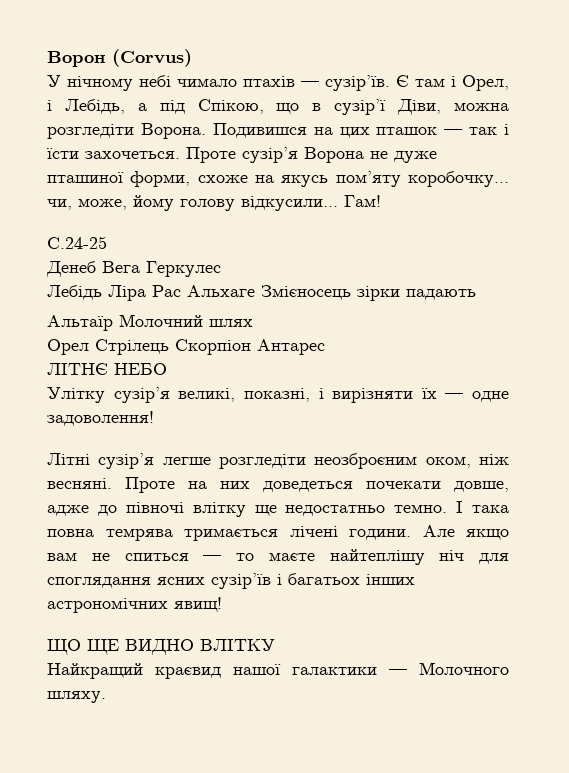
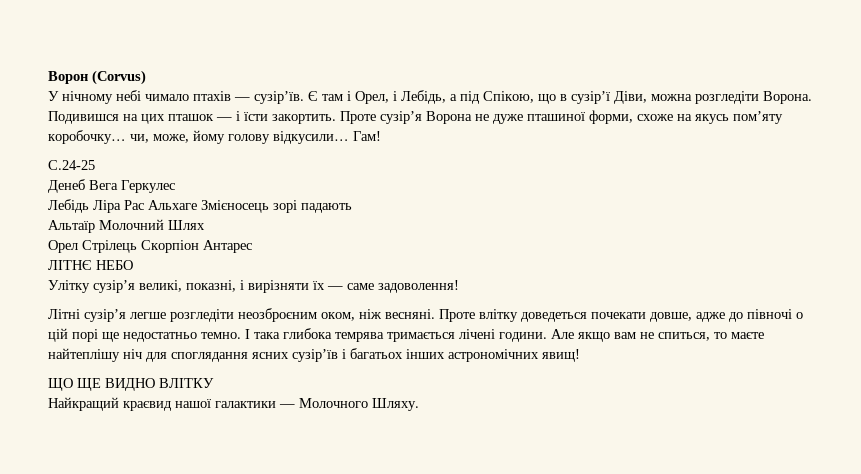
- Подивишся на цих пташок — так і їсти захочеться.
+ Подивишся на цих пташок — і їсти закортить.
- Лебідь Ліра Рас Альхаге Змієносець зірки падають
+ Лебідь Ліра Рас Альхаге Змієносець зорі падають
- Альтаїр Молочний шлях
+ Альтаїр Молочний Шлях
- Улітку сузір’я великі, показні, і вирізняти їх — одне задоволення!
+ Улітку сузір’я великі, показні, і вирізняти їх — саме задоволення!
- Проте на них доведеться почекати довше, адже до півночі влітку ще недостатньо темно.
+ Проте влітку доведеться почекати довше, адже до півночі о цій порі ще недостатньо темно.
- І така повна темрява тримається лічені години.
+ І така глибока темрява тримається лічені години.
- Але якщо вам не спиться — то маєте найтеплішу ніч для споглядання ясних сузір’їв і багатьох інших астрономічних явищ!
+ Але якщо вам не спиться, то маєте найтеплішу ніч для споглядання ясних сузір’їв і багатьох інших астрономічних явищ!
- Найкращий краєвид нашої галактики — Молочного шляху.
+ Найкращий краєвид нашої галактики — Молочного Шляху.

